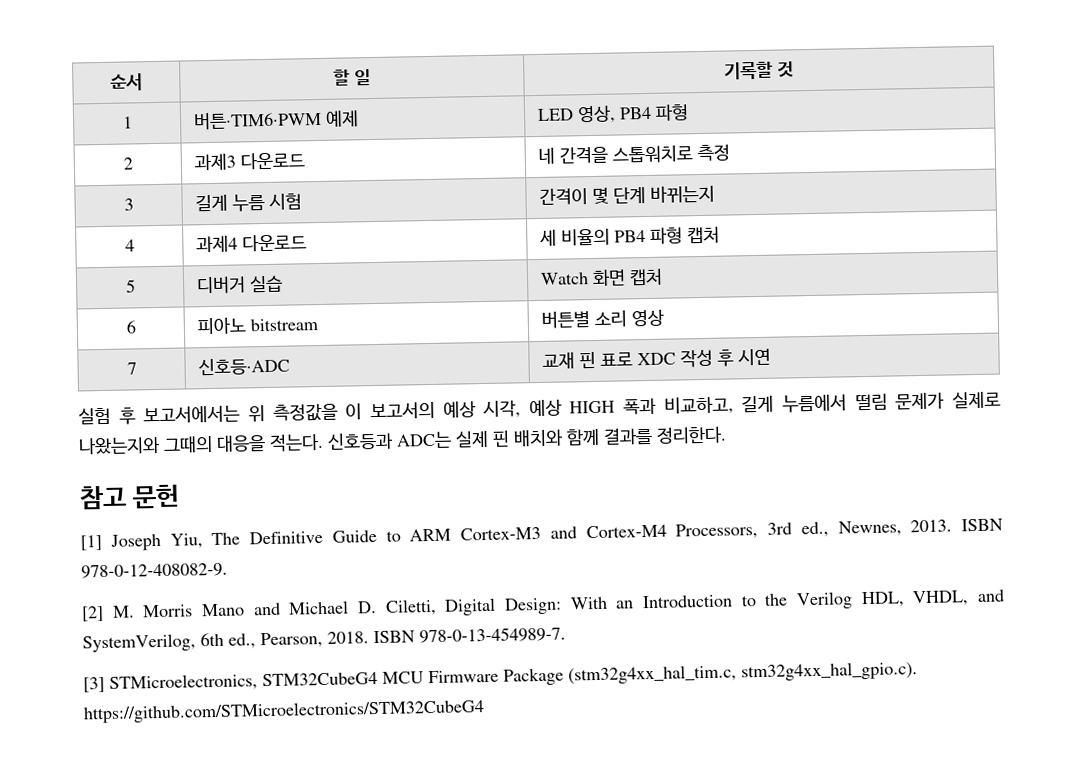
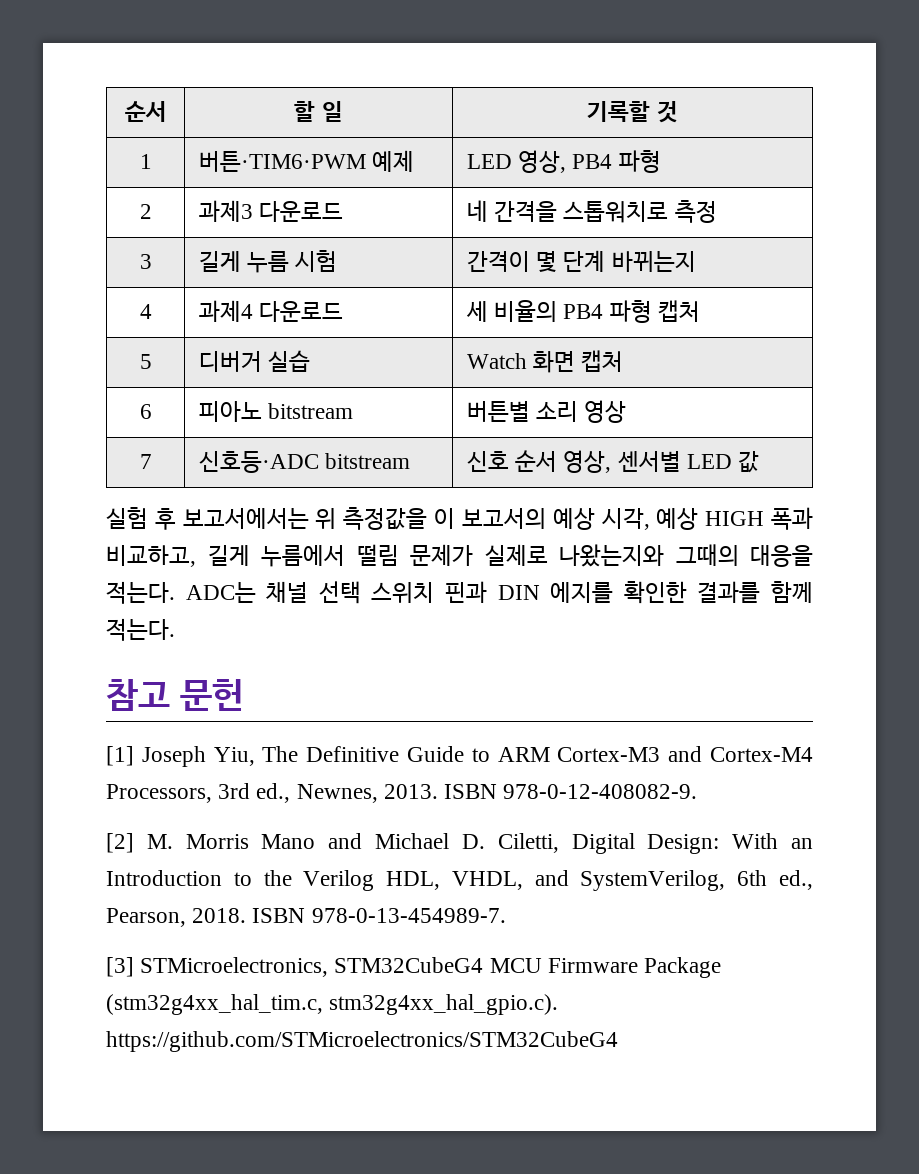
- 7 | 신호등·ADC | 교재 핀 표로 XDC 작성 후 시연
+ 7 | 신호등·ADC bitstream | 신호 순서 영상, 센서별 LED 값
- 신호등과 ADC는 실제 핀 배치와 함께 결과를 정리한다.
+ ADC는 채널 선택 스위치 핀과 DIN 에지를 확인한 결과를 함께 적는다.

